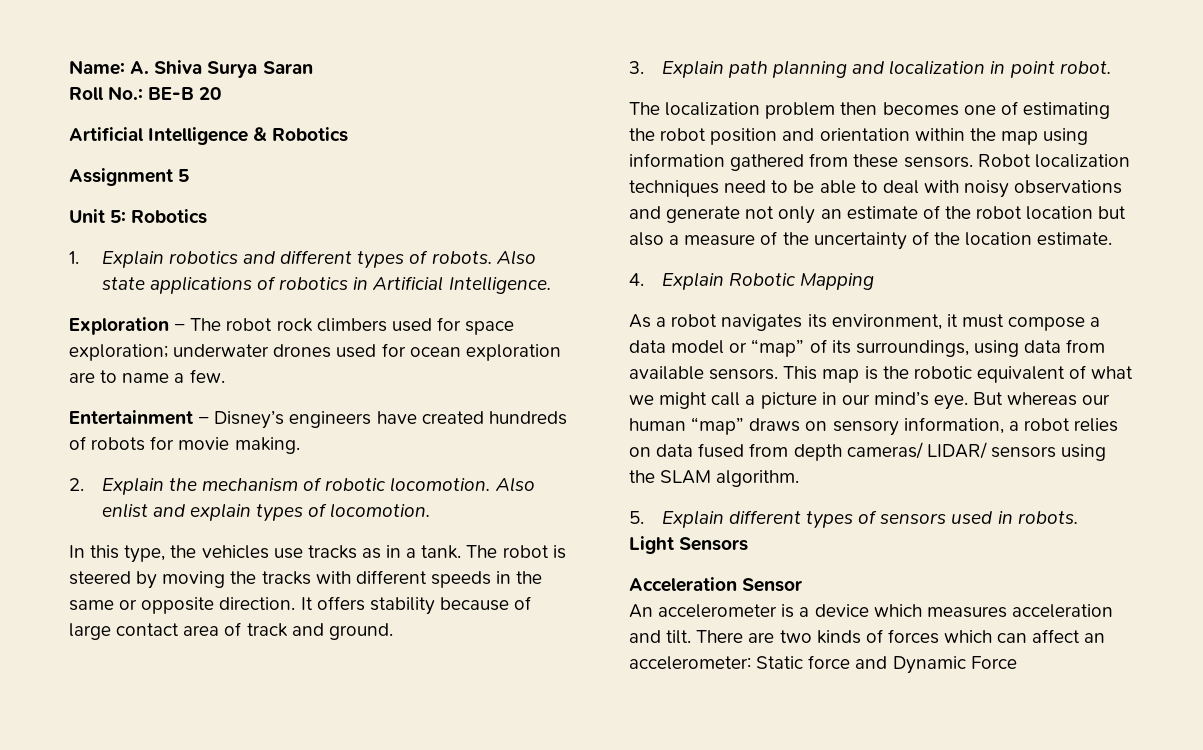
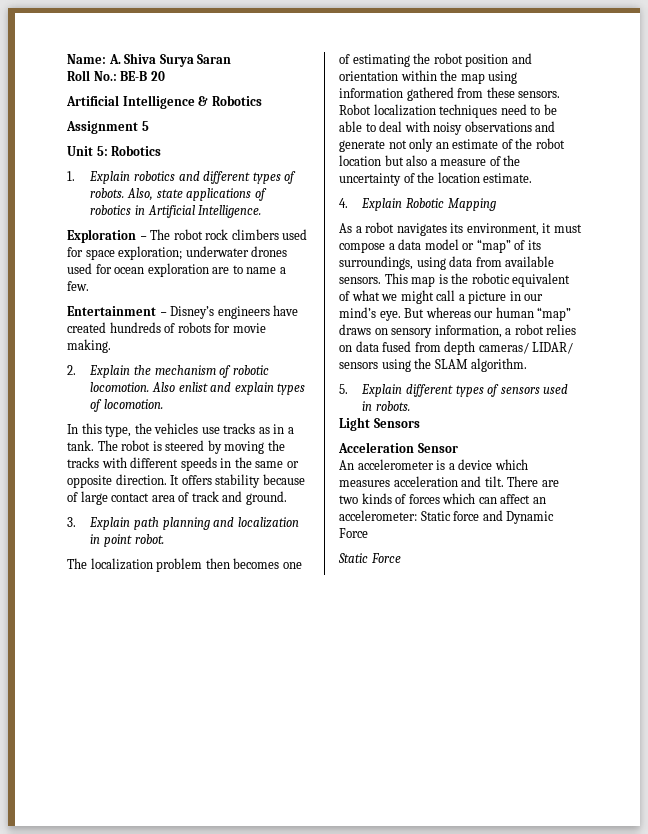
- Also state applications of robotics in Artificial Intelligence.
+ Also, state applications of robotics in Artificial Intelligence.
+ Static Force

